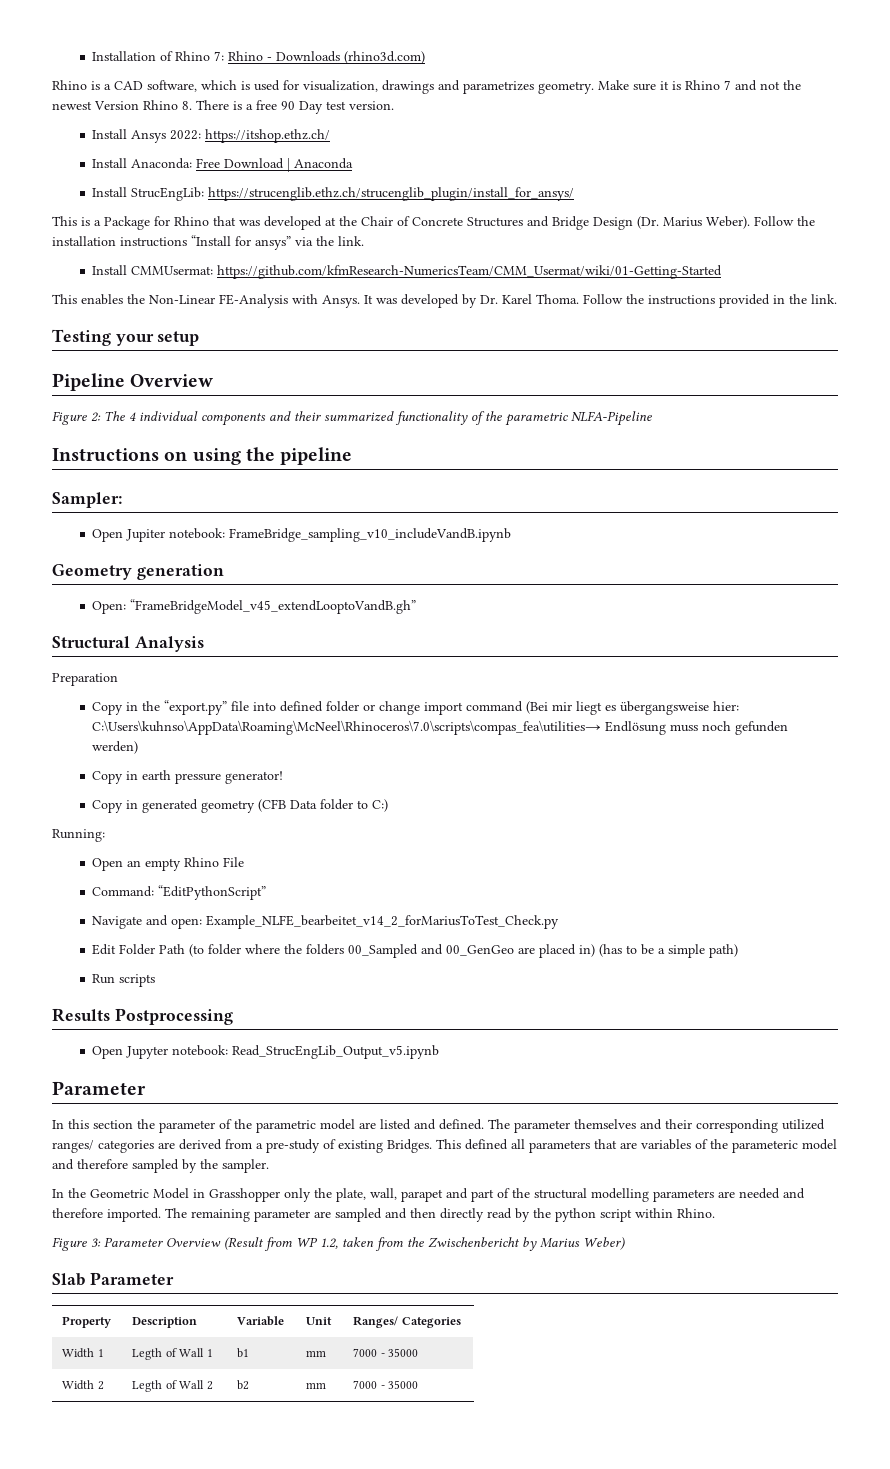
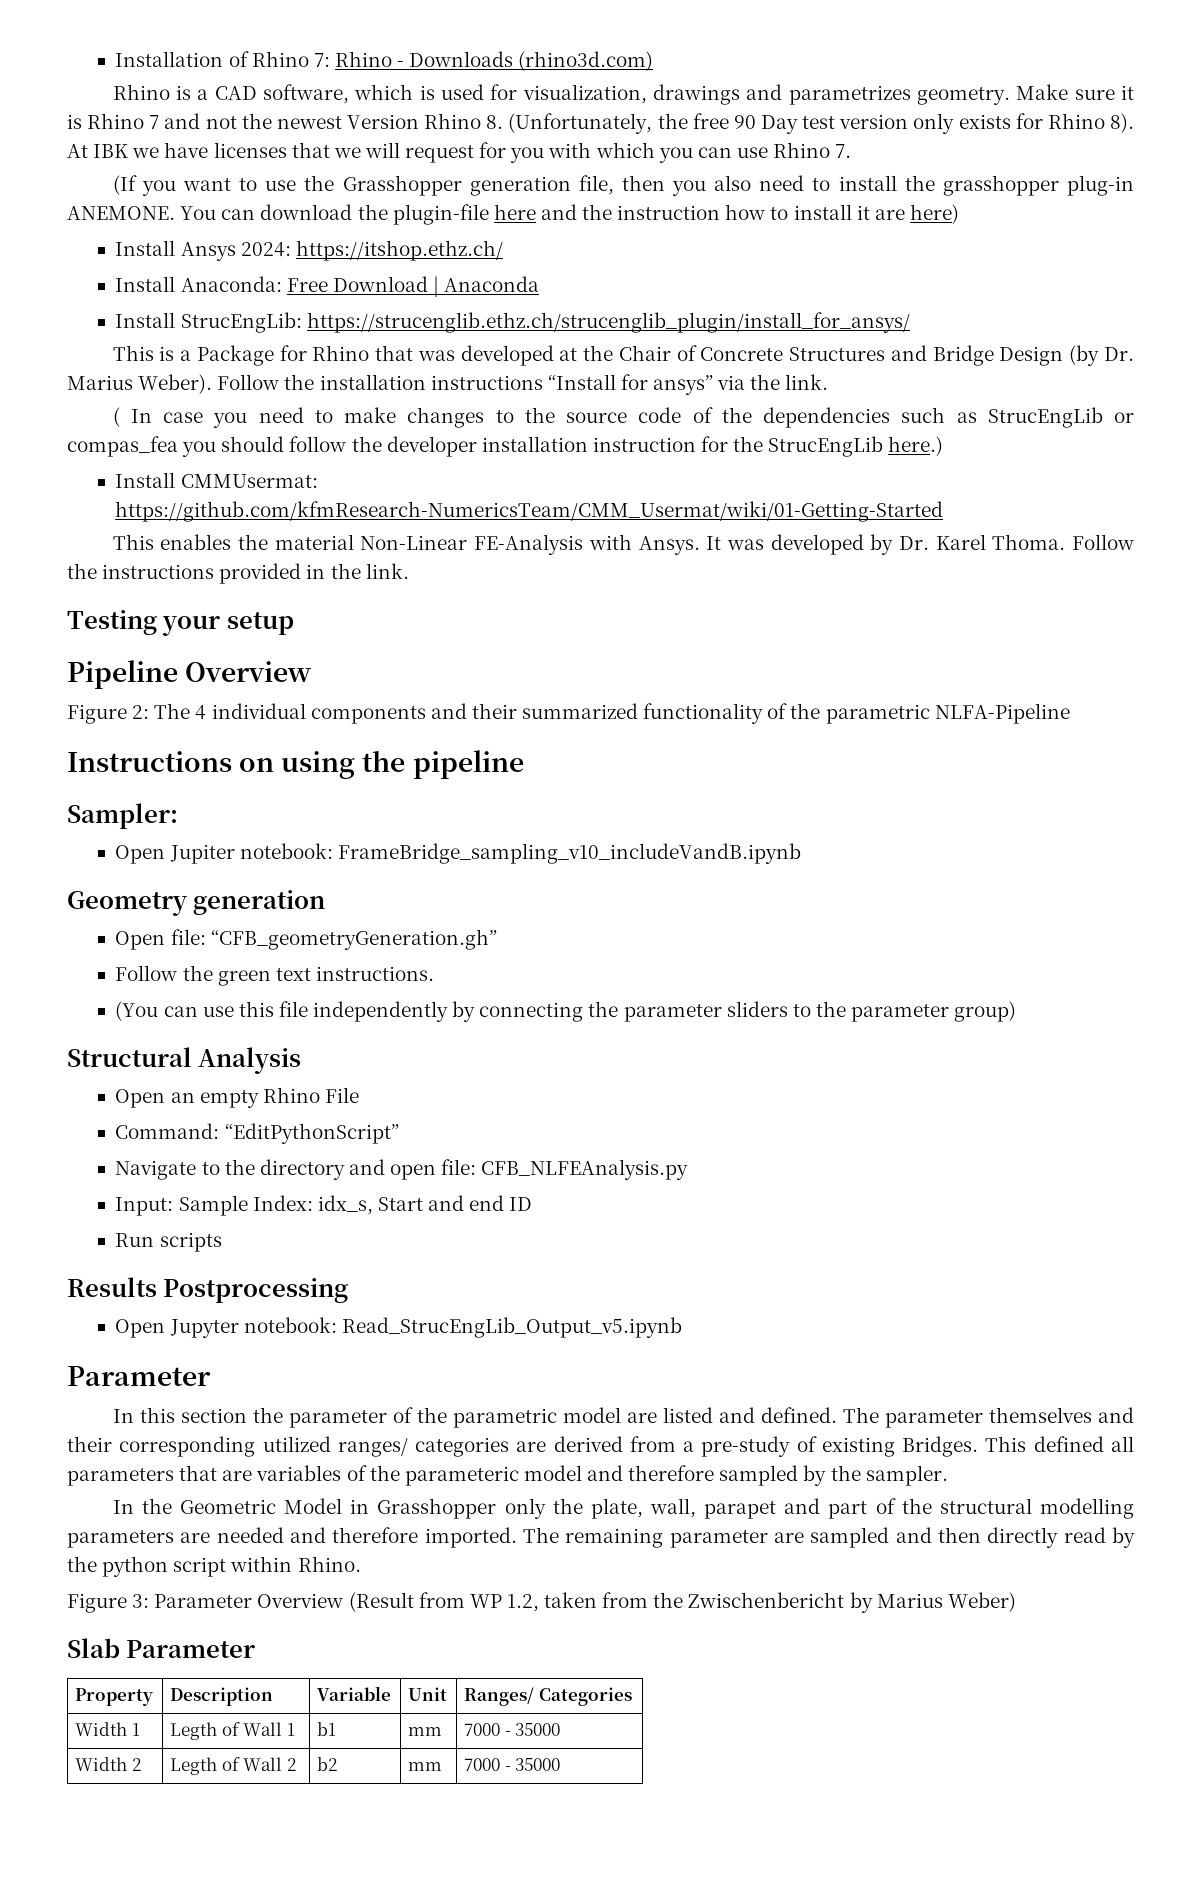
- Make sure it is Rhino 7 and not the newest Version Rhino 8. There is a free 90 Day test version.
+ Make sure it is Rhino 7 and not the newest Version Rhino 8. (Unfortunately, the free 90 Day test version only exists for Rhino 8). At IBK we have licenses that we will request for you with which you can use Rhino 7.
+ (If you want to use the Grasshopper generation file, then you also need to install the grasshopper plug-in ANEMONE. You can download the plugin-file here and the instruction how to install it are here)
- Install Ansys 2022: https://itshop.ethz.ch/
+ Install Ansys 2024: https://itshop.ethz.ch/
- This is a Package for Rhino that was developed at the Chair of Concrete Structures and Bridge Design (Dr. Marius Weber).
+ This is a Package for Rhino that was developed at the Chair of Concrete Structures and Bridge Design (by Dr. Marius Weber).
+ ( In case you need to make changes to the source code of the dependencies such as StrucEngLib or compas_fea you should follow the developer installation instruction for the StrucEngLib here.)
- This enables the Non-Linear FE-Analysis with Ansys.
+ This enables the material Non-Linear FE-Analysis with Ansys.
- Open: “FrameBridgeModel_v45_extendLooptoVandB.gh”
+ Open file: “CFB_geometryGeneration.gh”
+ Follow the green text instructions.
+ (You can use this file independently by connecting the parameter sliders to the parameter group)
  Structural Analysis
- Preparation
- Copy in the “export.py” file into defined folder or change import command (Bei mir liegt es übergangsweise hier: C:\Users\kuhnso\AppData\Roaming\McNeel\Rhinoceros\7.0\scripts\compas_fea\utilities→ Endlösung muss noch gefunden werden)
- Copy in earth pressure generator!
- Copy in generated geometry (CFB Data folder to C:)
- Running:
- Navigate and open: Example_NLFE_bearbeitet_v14_2_forMariusToTest_Check.py
- Edit Folder Path (to folder where the folders 00_Sampled and 00_GenGeo are placed in) (has to be a simple path)
+ Navigate to the directory and open file: CFB_NLFEAnalysis.py
+ Input: Sample Index: idx_s, Start and end ID

